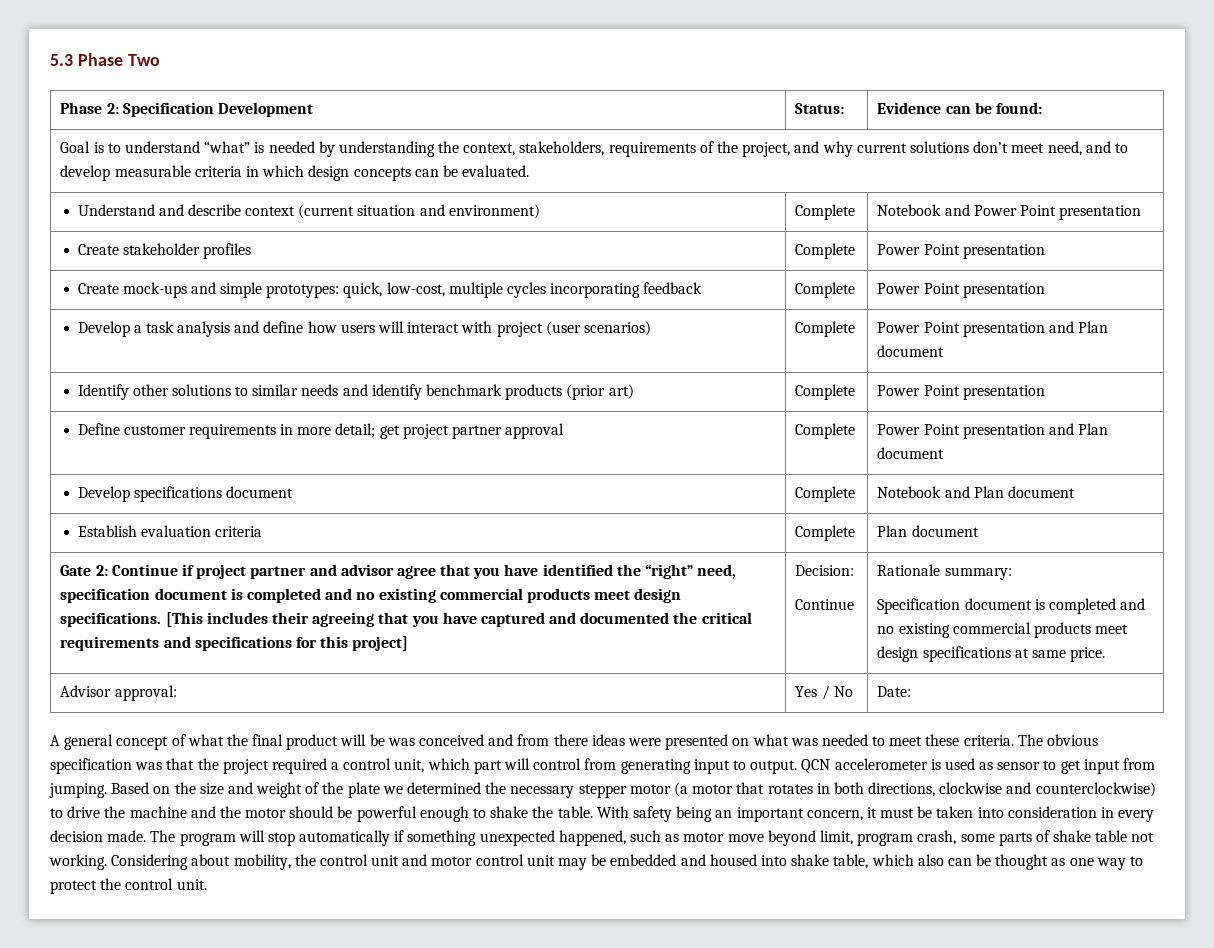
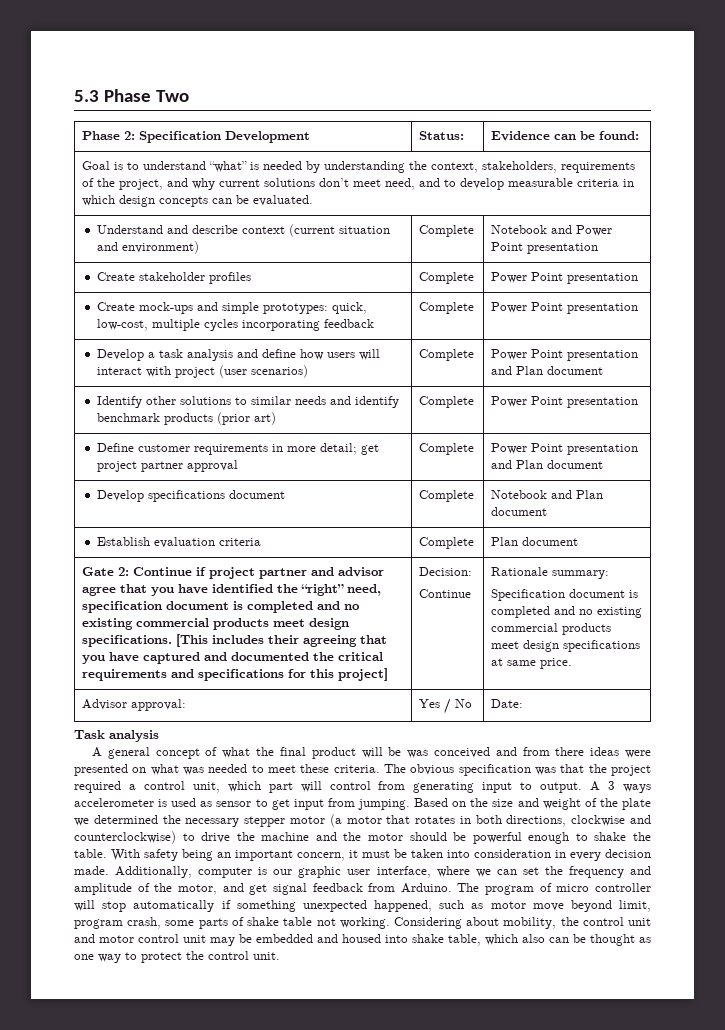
+ Task analysis
- QCN accelerometer is used as sensor to get input from jumping.
+ A 3 ways accelerometer is used as sensor to get input from jumping.
- The program will stop automatically if something unexpected happened, such as motor move beyond limit, program crash, some parts of shake table not working.
+ Additionally, computer is our graphic user interface, where we can set the frequency and amplitude of the motor, and get signal feedback from Arduino. The program of micro controller will stop automatically if something unexpected happened, such as motor move beyond limit, program crash, some parts of shake table not working.

